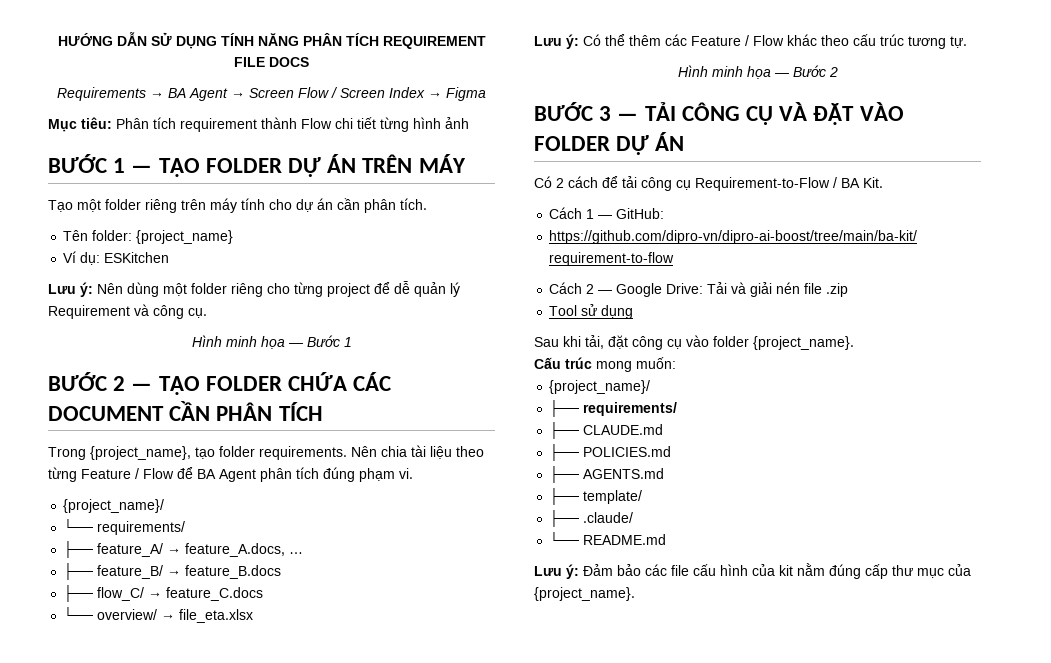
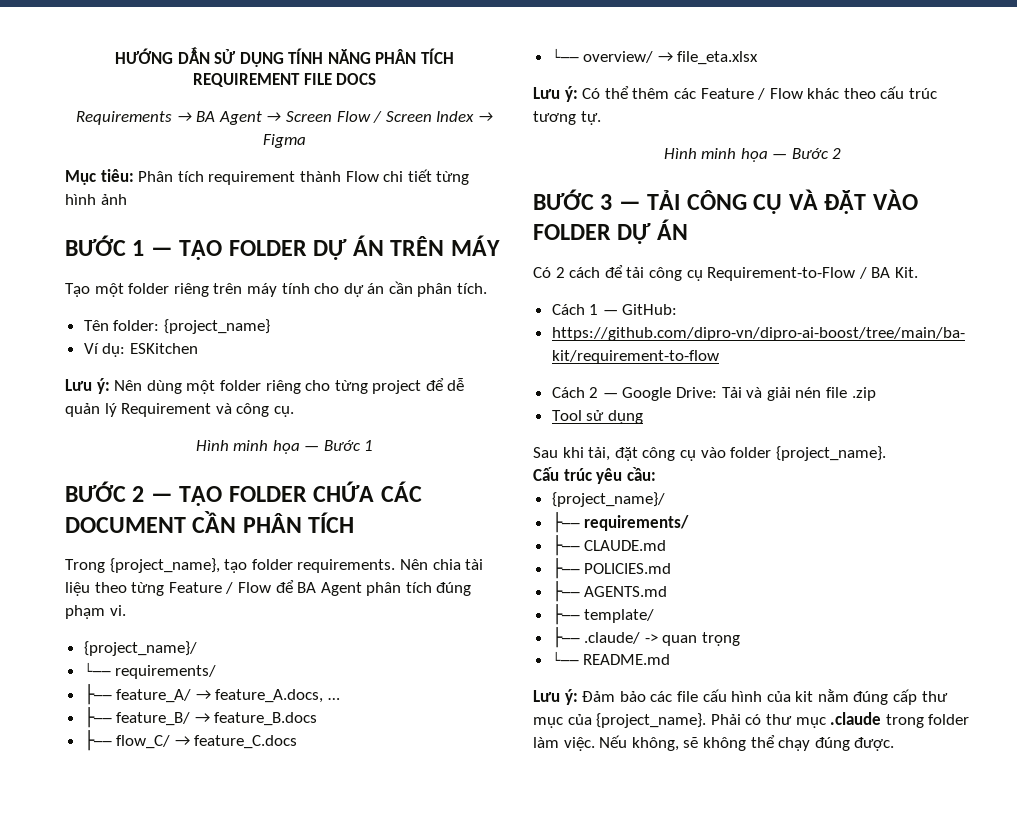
- Cấu trúc mong muốn:
+ Cấu trúc yêu cầu:
- ├── .claude/
+ ├── .claude/ -> quan trọng
+ Phải có thư mục .claude trong folder làm việc. Nếu không, sẽ không thể chạy đúng được.

